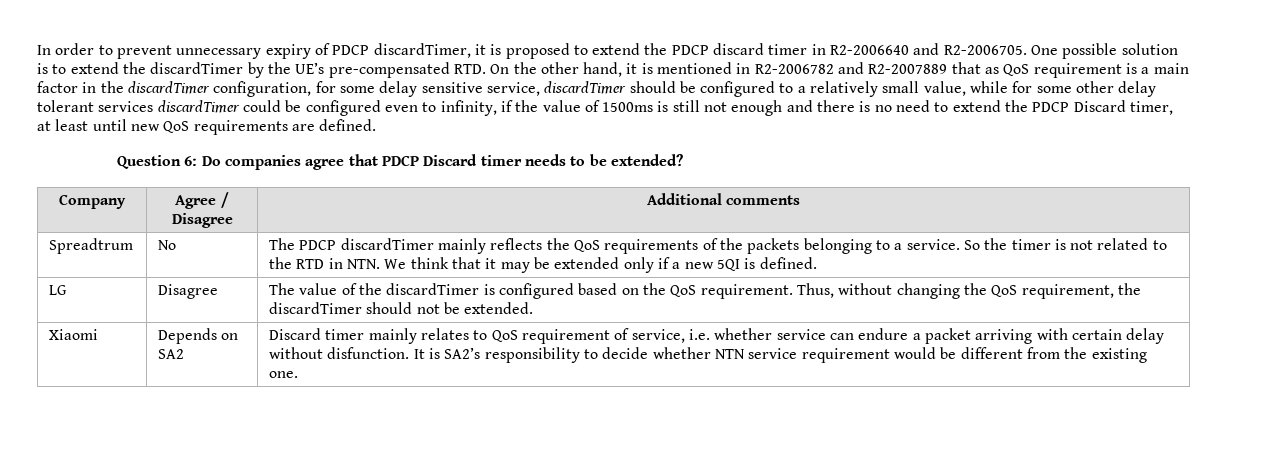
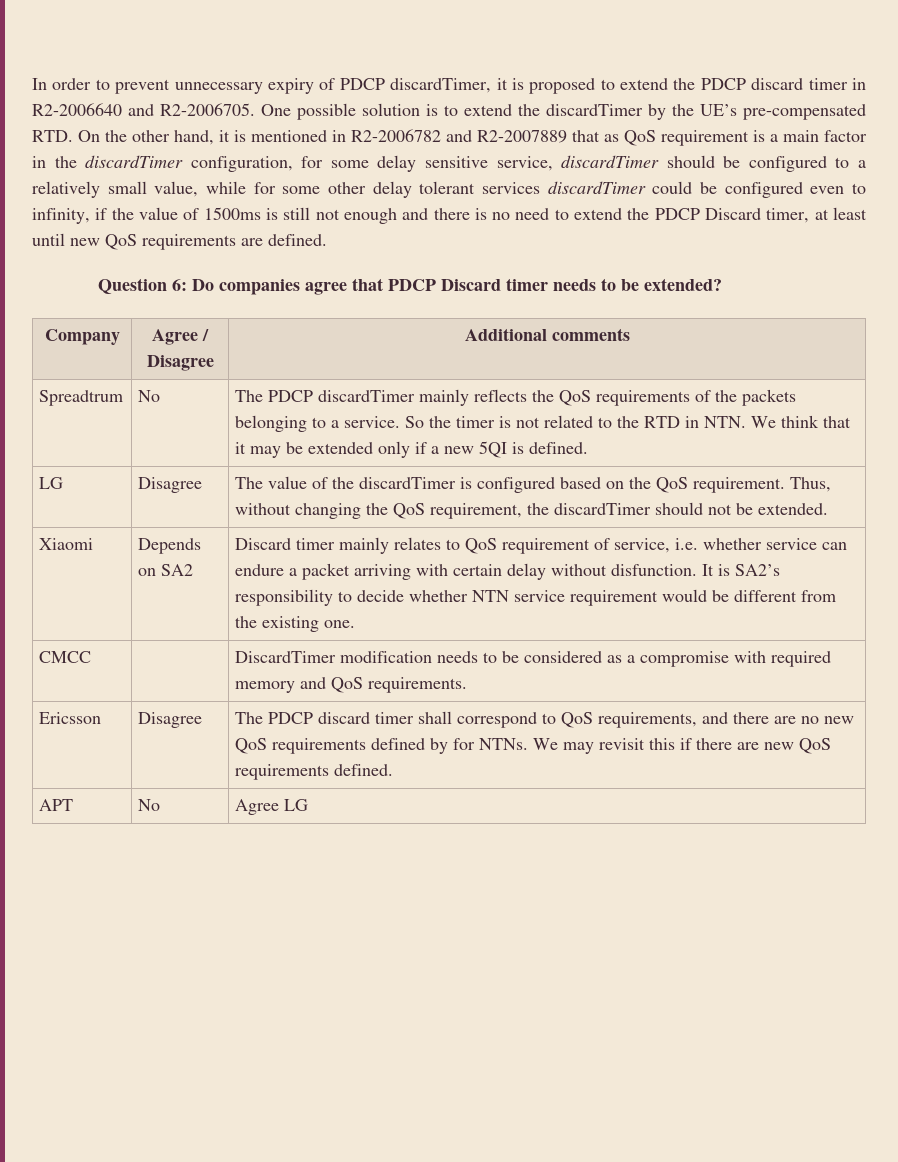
+ CMCC | | DiscardTimer modification needs to be considered as a compromise with required memory and QoS requirements.
+ Ericsson | Disagree | The PDCP discard timer shall correspond to QoS requirements, and there are no new QoS requirements defined by for NTNs. We may revisit this if there are new QoS requirements defined.
+ APT | No | Agree LG

